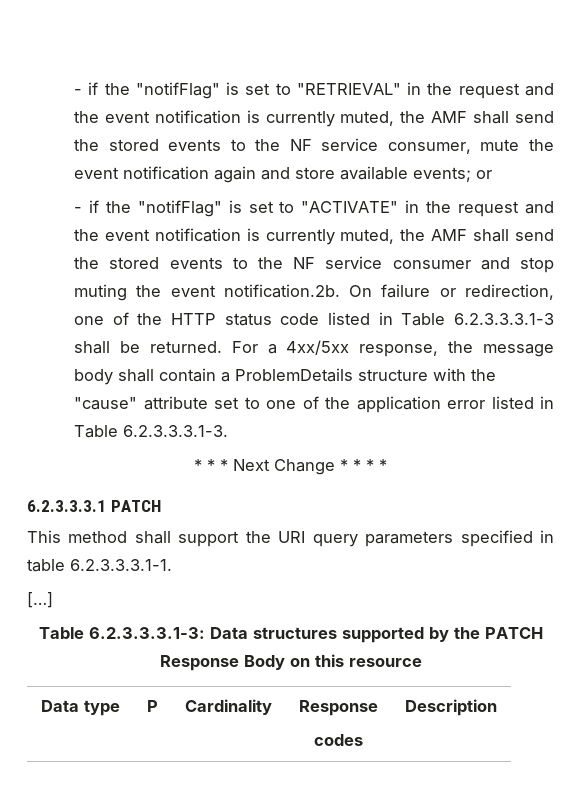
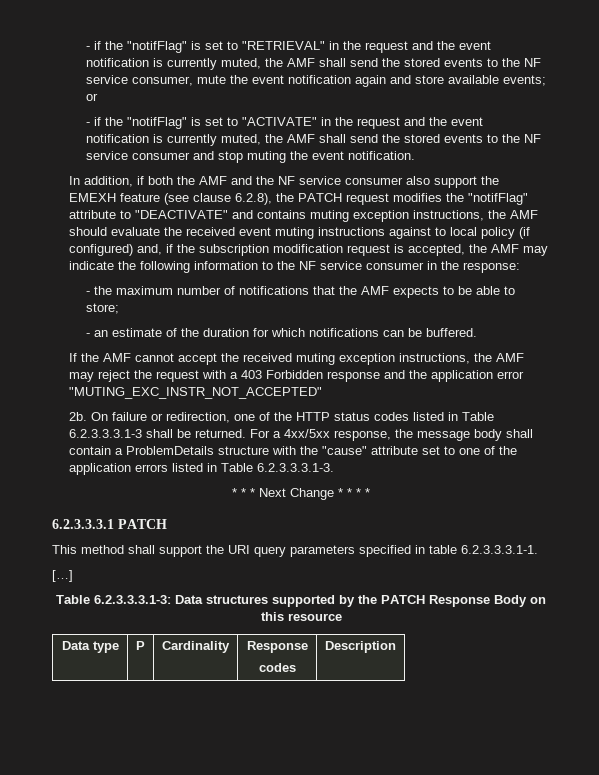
- - if the "notifFlag" is set to "ACTIVATE" in the request and the event notification is currently muted, the AMF shall send the stored events to the NF service consumer and stop muting the event notification.2b. On failure or redirection, one of the HTTP status code listed in Table 6.2.3.3.3.1-3 shall be returned.
+ - if the "notifFlag" is set to "ACTIVATE" in the request and the event notification is currently muted, the AMF shall send the stored events to the NF service consumer and stop muting the event notification.
+ In addition, if both the AMF and the NF service consumer also support the EMEXH feature (see clause 6.2.8), the PATCH request modifies the "notifFlag" attribute to "DEACTIVATE" and contains muting exception instructions, the AMF should evaluate the received event muting instructions against to local policy (if configured) and, if the subscription modification request is accepted, the AMF may indicate the following information to the NF service consumer in the response:
+ - the maximum number of notifications that the AMF expects to be able to store;
+ - an estimate of the duration for which notifications can be buffered.
+ If the AMF cannot accept the received muting exception instructions, the AMF may reject the request with a 403 Forbidden response and the application error "MUTING_EXC_INSTR_NOT_ACCEPTED"
+ 2b. On failure or redirection, one of the HTTP status codes listed in Table 6.2.3.3.3.1-3 shall be returned.
- For a 4xx/5xx response, the message body shall contain a ProblemDetails structure with the "cause" attribute set to one of the application error listed in Table 6.2.3.3.3.1-3.
+ For a 4xx/5xx response, the message body shall contain a ProblemDetails structure with the "cause" attribute set to one of the application errors listed in Table 6.2.3.3.3.1-3.

